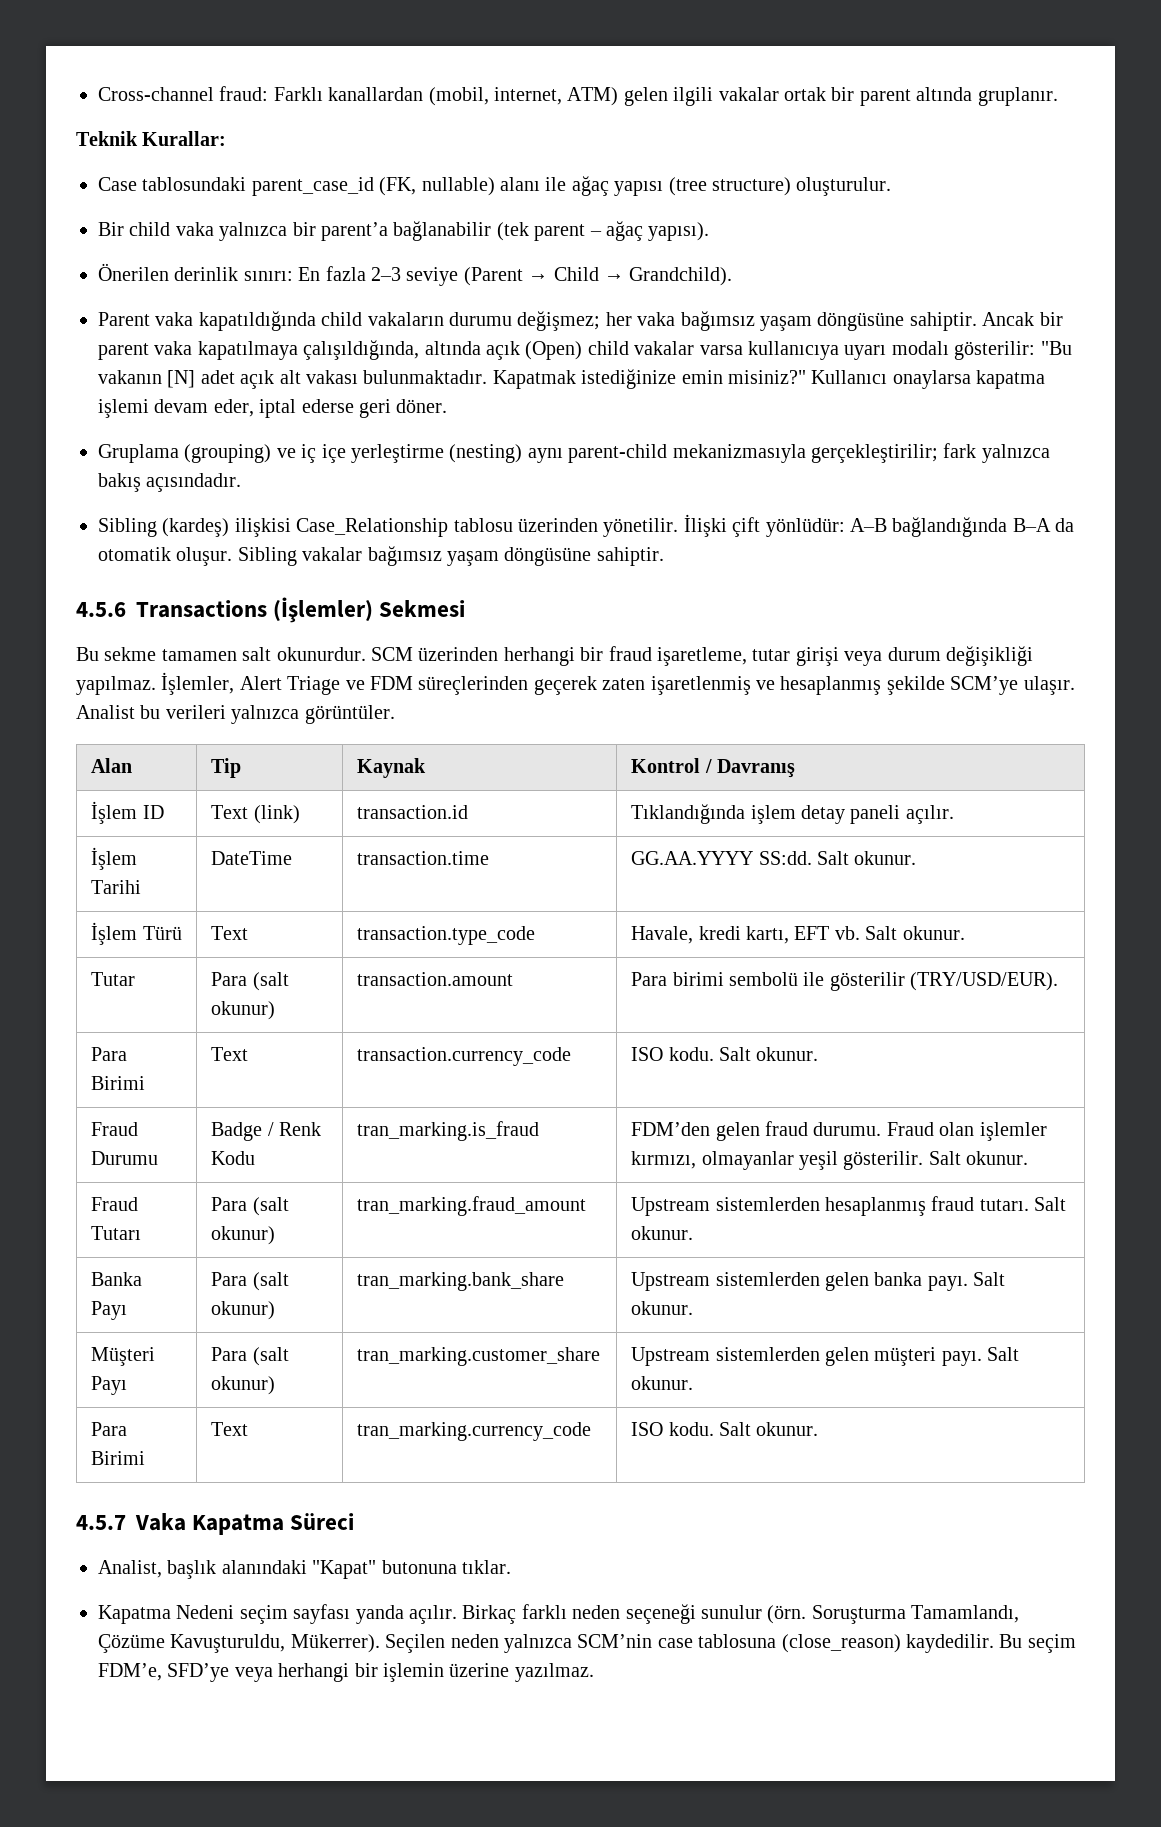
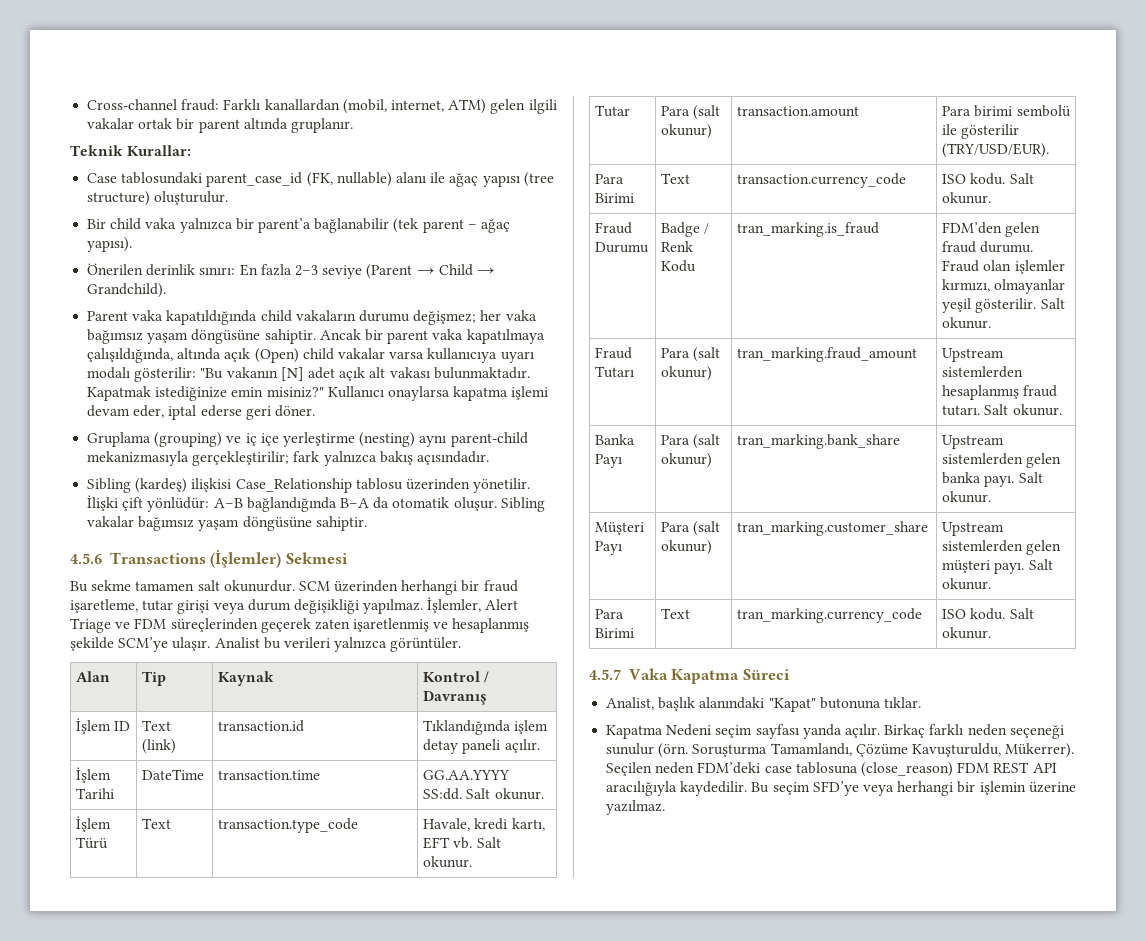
- Seçilen neden yalnızca SCM’nin case tablosuna (close_reason) kaydedilir.
+ Seçilen neden FDM’deki case tablosuna (close_reason) FDM REST API aracılığıyla kaydedilir.
- Bu seçim FDM’e, SFD’ye veya herhangi bir işlemin üzerine yazılmaz.
+ Bu seçim SFD’ye veya herhangi bir işlemin üzerine yazılmaz.

